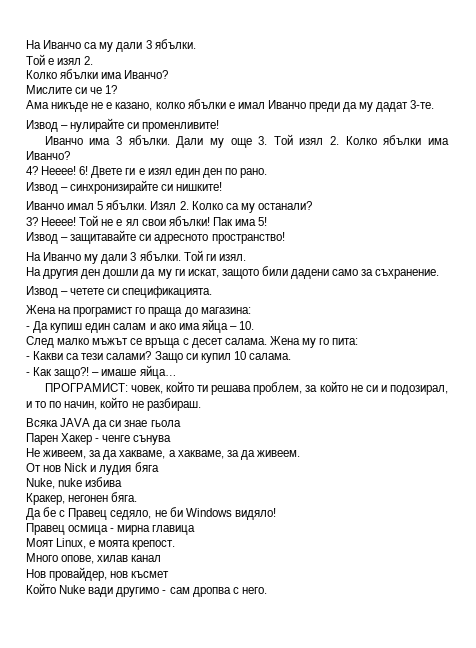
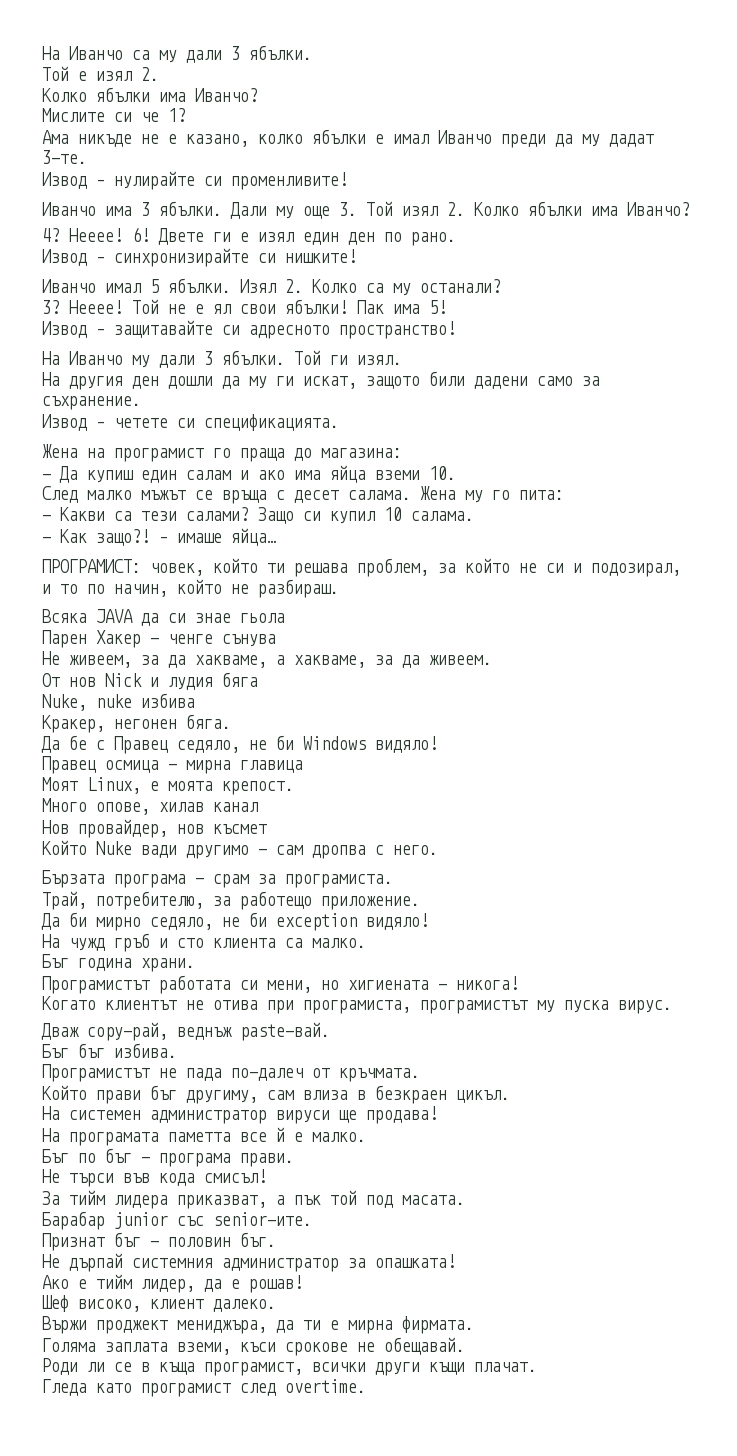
- - Да купиш един салам и ако има яйца – 10.
+ - Да купиш един салам и ако има яйца вземи 10.
+ Бързата програма - срам за програмиста.
+ Трай, потребителю, за работещо приложение.
+ Да би мирно седяло, не би exception видяло!
+ На чужд гръб и сто клиента са малко.
+ Бъг година храни.
+ Програмистът работата си мени, но хигиената - никога!
+ Когато клиентът не отива при програмиста, програмистът му пуска вирус.
+ Дваж copy-рай, веднъж paste-вай.
+ Бъг бъг избива.
+ Програмистът не пада по-далеч от кръчмата.
+ Който прави бъг другиму, сам влиза в безкраен цикъл.
+ На системен администратор вируси ще продава!
+ На програмата паметта все й е малко.
+ Бъг по бъг - програма прави.
+ Не търси във кода смисъл!
+ За тийм лидера приказват, а пък той под масата.
+ Барабар junior със senior-ите.
+ Признат бъг - половин бъг.
+ Не дърпай системния администратор за опашката!
+ Ако е тийм лидер, да е рошав!
+ Шеф високо, клиент далеко.
+ Вържи проджект мениджъра, да ти е мирна фирмата.
+ Голяма заплата вземи, къси срокове не обещавай.
+ Роди ли се в къща програмист, всички други къщи плачат.
+ Гледа като програмист след overtime.

